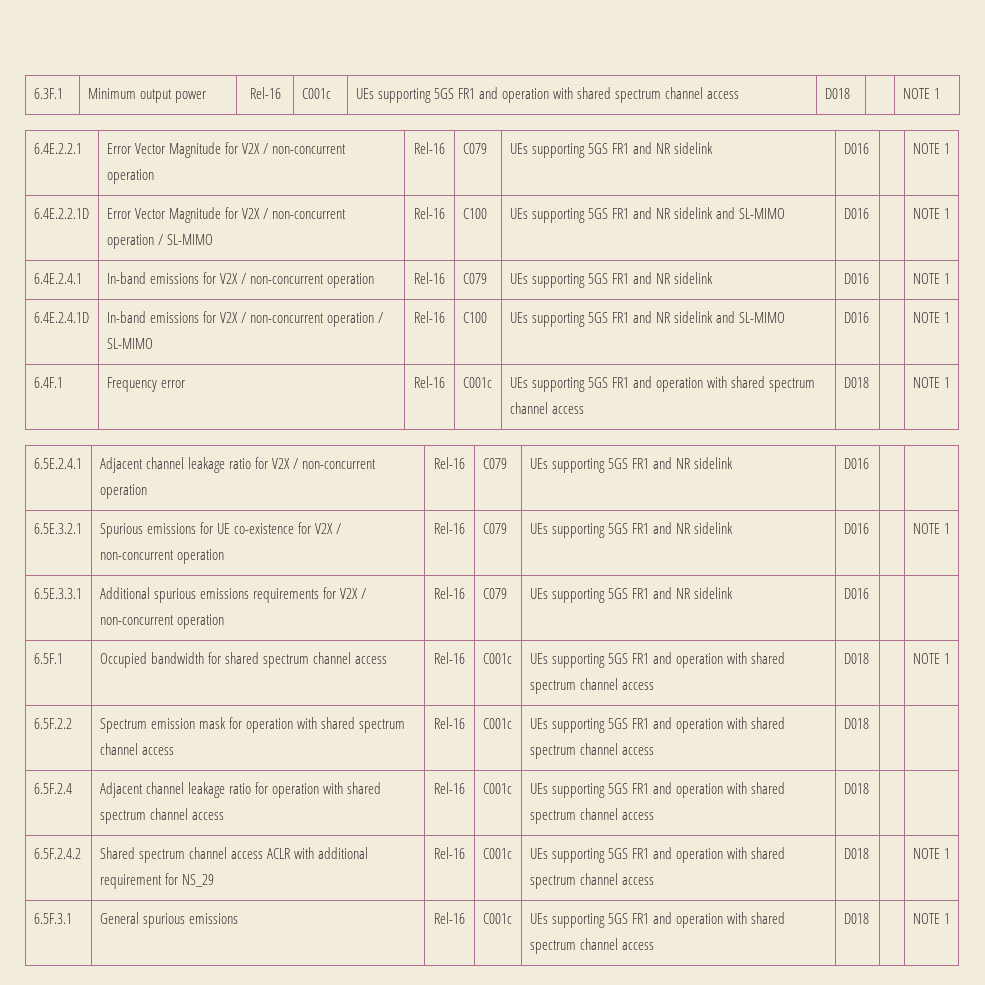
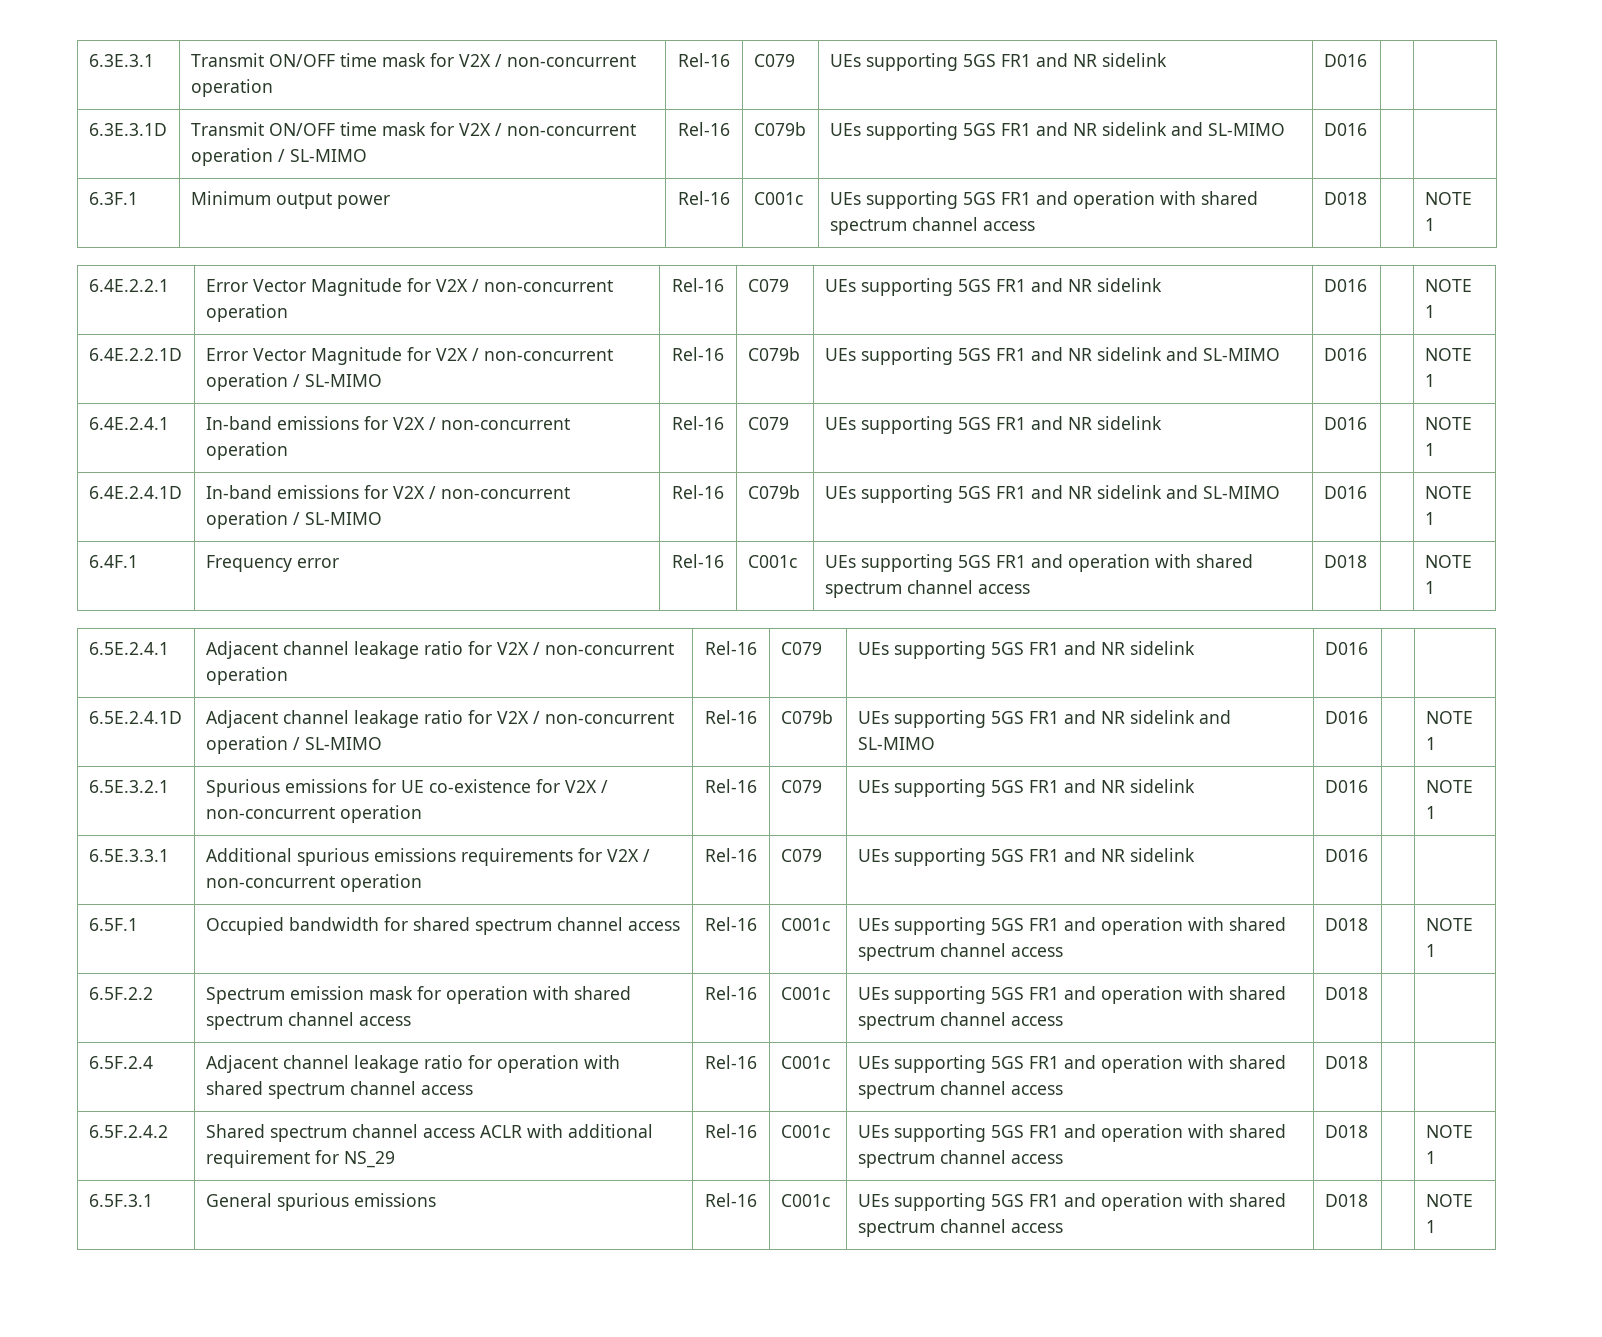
+ 6.3E.3.1 | Transmit ON/OFF time mask for V2X / non-concurrent operation | Rel-16 | C079 | UEs supporting 5GS FR1 and NR sidelink | D016 | |
+ 6.3E.3.1D | Transmit ON/OFF time mask for V2X / non-concurrent operation / SL-MIMO | Rel-16 | C079b | UEs supporting 5GS FR1 and NR sidelink and SL-MIMO | D016 | |
- 6.4E.2.2.1D | Error Vector Magnitude for V2X / non-concurrent operation / SL-MIMO | Rel-16 | C100 | UEs supporting 5GS FR1 and NR sidelink and SL-MIMO | D016 | | NOTE 1
+ 6.4E.2.2.1D | Error Vector Magnitude for V2X / non-concurrent operation / SL-MIMO | Rel-16 | C079b | UEs supporting 5GS FR1 and NR sidelink and SL-MIMO | D016 | | NOTE 1
- 6.4E.2.4.1D | In-band emissions for V2X / non-concurrent operation / SL-MIMO | Rel-16 | C100 | UEs supporting 5GS FR1 and NR sidelink and SL-MIMO | D016 | | NOTE 1
+ 6.4E.2.4.1D | In-band emissions for V2X / non-concurrent operation / SL-MIMO | Rel-16 | C079b | UEs supporting 5GS FR1 and NR sidelink and SL-MIMO | D016 | | NOTE 1
+ 6.5E.2.4.1D | Adjacent channel leakage ratio for V2X / non-concurrent operation / SL-MIMO | Rel-16 | C079b | UEs supporting 5GS FR1 and NR sidelink and SL-MIMO | D016 | | NOTE 1

